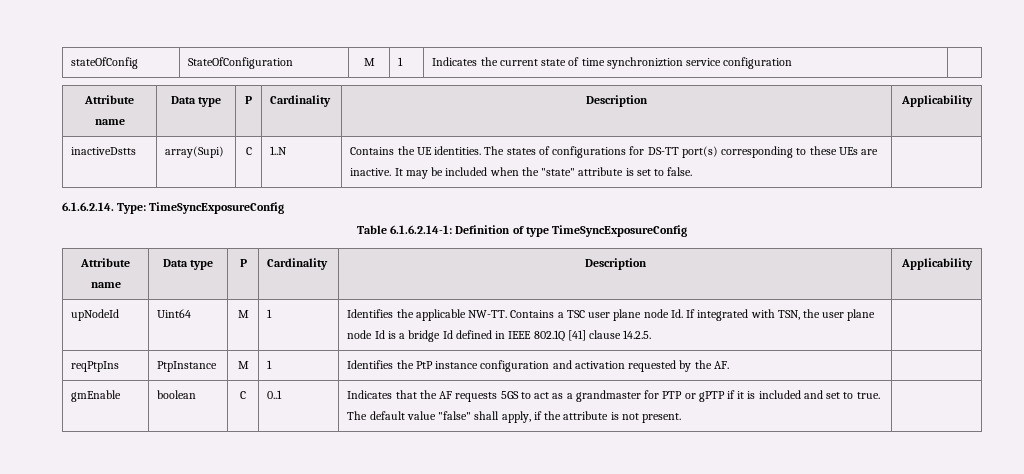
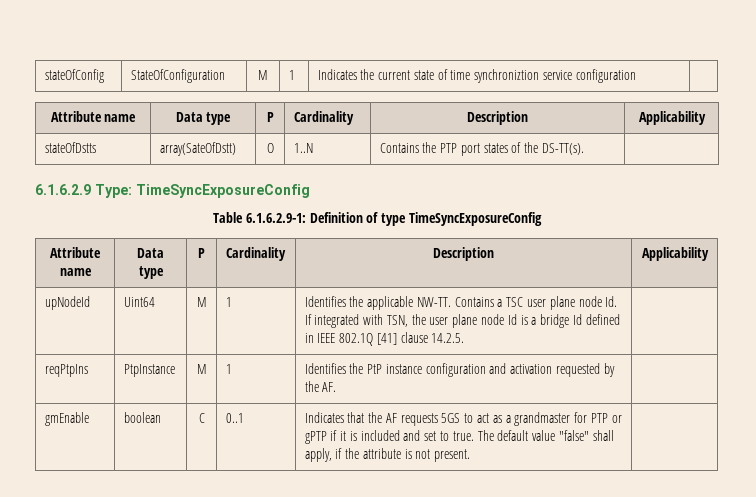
- inactiveDstts | array(Supi) | C | 1..N | Contains the UE identities. The states of configurations for DS-TT port(s) corresponding to these UEs are inactive. It may be included when the "state" attribute is set to false. |
- 6.1.6.2.14. Type: TimeSyncExposureConfig
+ stateOfDstts | array(SateOfDstt) | O | 1..N | Contains the PTP port states of the DS-TT(s). |
+ 6.1.6.2.9 Type: TimeSyncExposureConfig
- Table 6.1.6.2.14-1: Definition of type TimeSyncExposureConfig
+ Table 6.1.6.2.9-1: Definition of type TimeSyncExposureConfig

